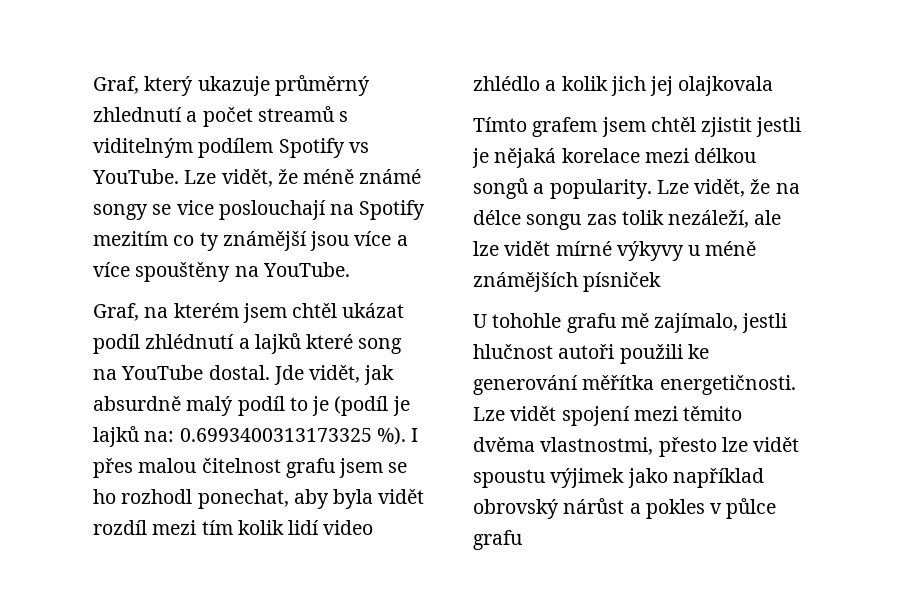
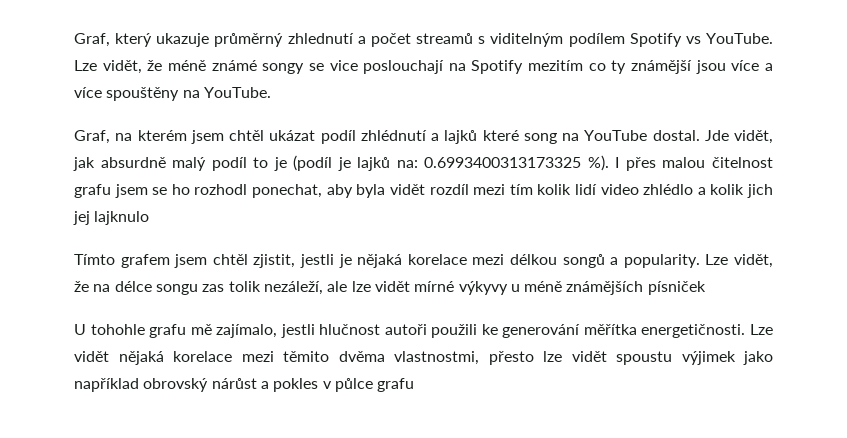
- I přes malou čitelnost grafu jsem se ho rozhodl ponechat, aby byla vidět rozdíl mezi tím kolik lidí video zhlédlo a kolik jich jej olajkovala
+ I přes malou čitelnost grafu jsem se ho rozhodl ponechat, aby byla vidět rozdíl mezi tím kolik lidí video zhlédlo a kolik jich jej lajknulo
- Tímto grafem jsem chtěl zjistit jestli je nějaká korelace mezi délkou songů a popularity.
+ Tímto grafem jsem chtěl zjistit, jestli je nějaká korelace mezi délkou songů a popularity.
- Lze vidět spojení mezi těmito dvěma vlastnostmi, přesto lze vidět spoustu výjimek jako například obrovský nárůst a pokles v půlce grafu
+ Lze vidět nějaká korelace mezi těmito dvěma vlastnostmi, přesto lze vidět spoustu výjimek jako například obrovský nárůst a pokles v půlce grafu

